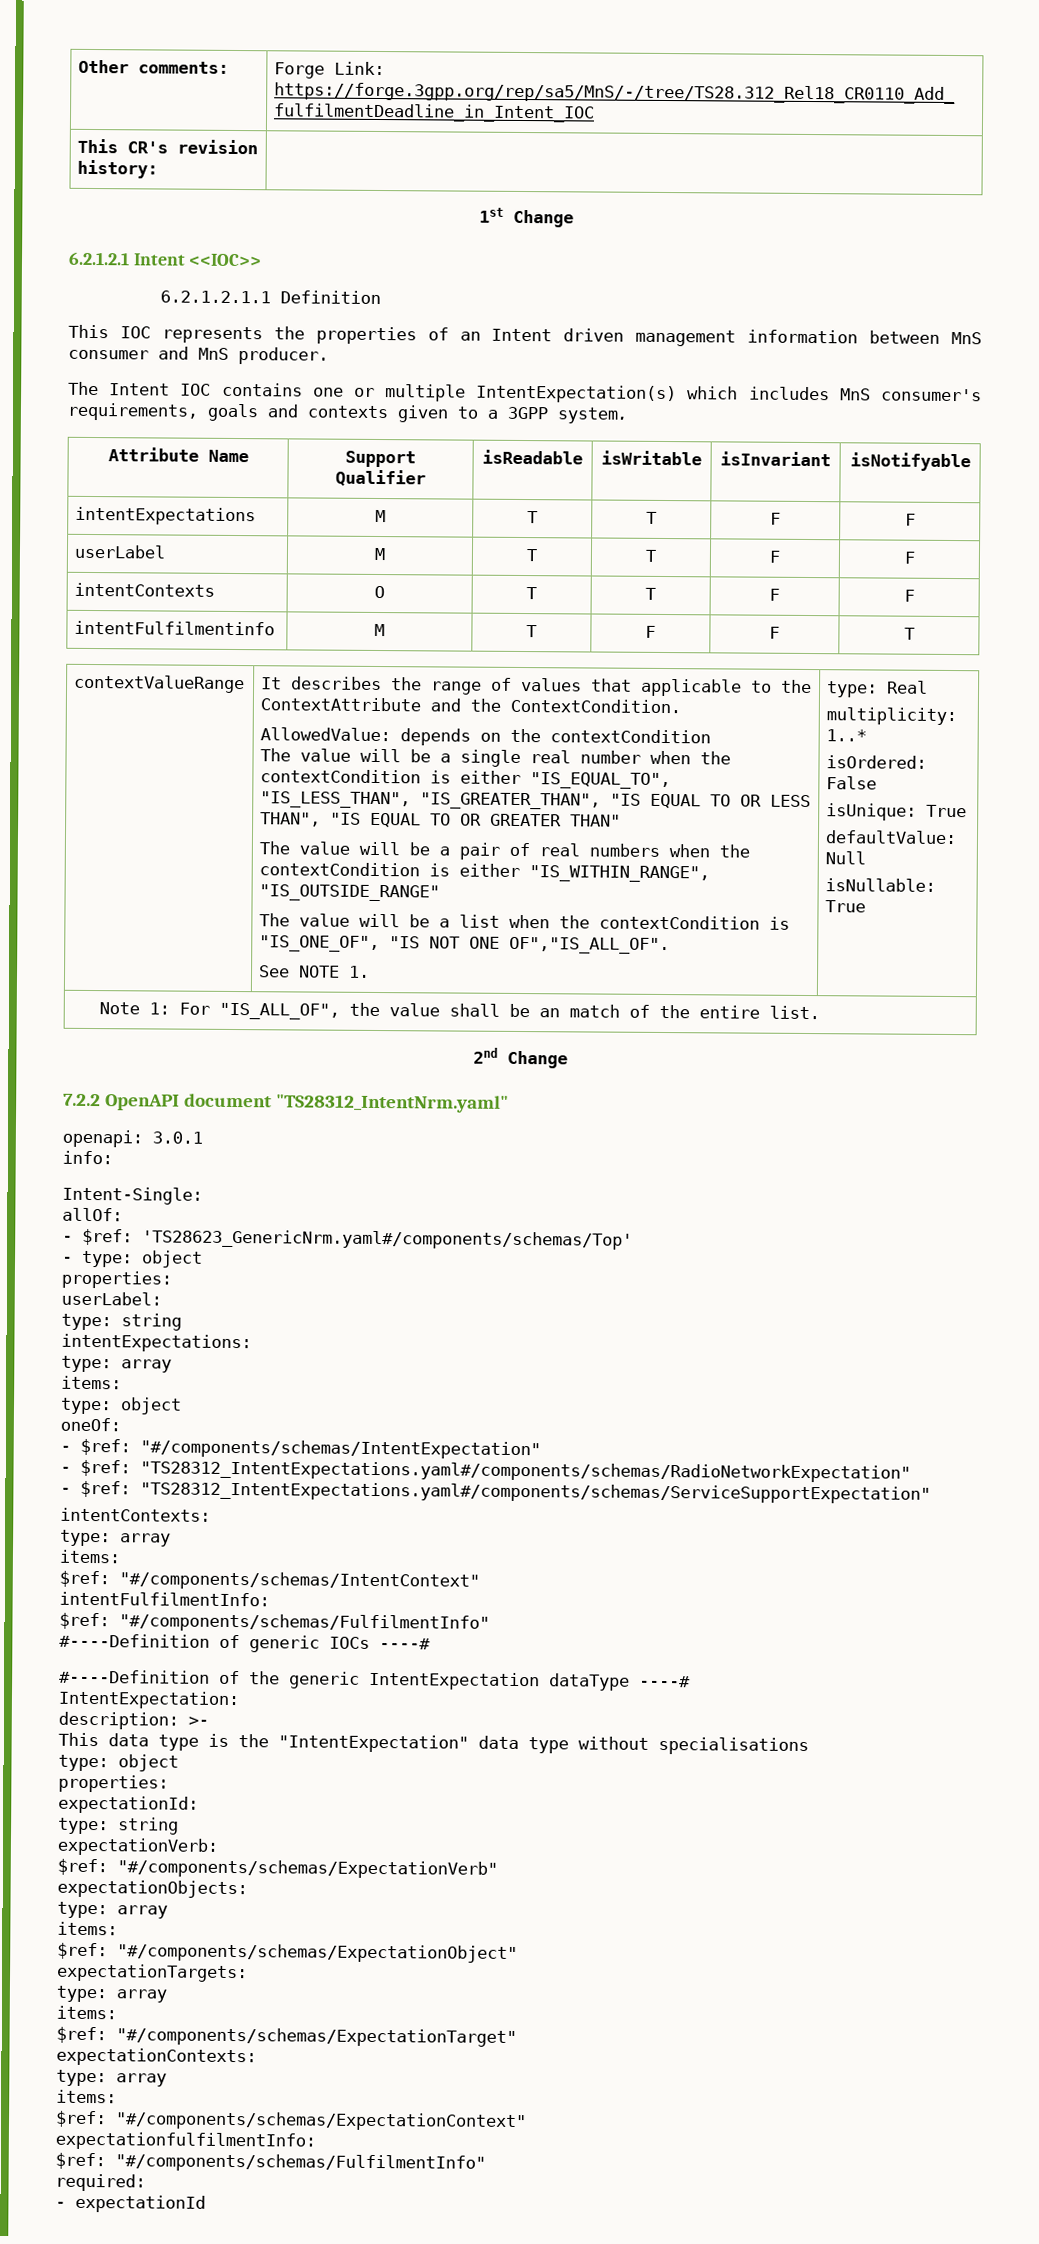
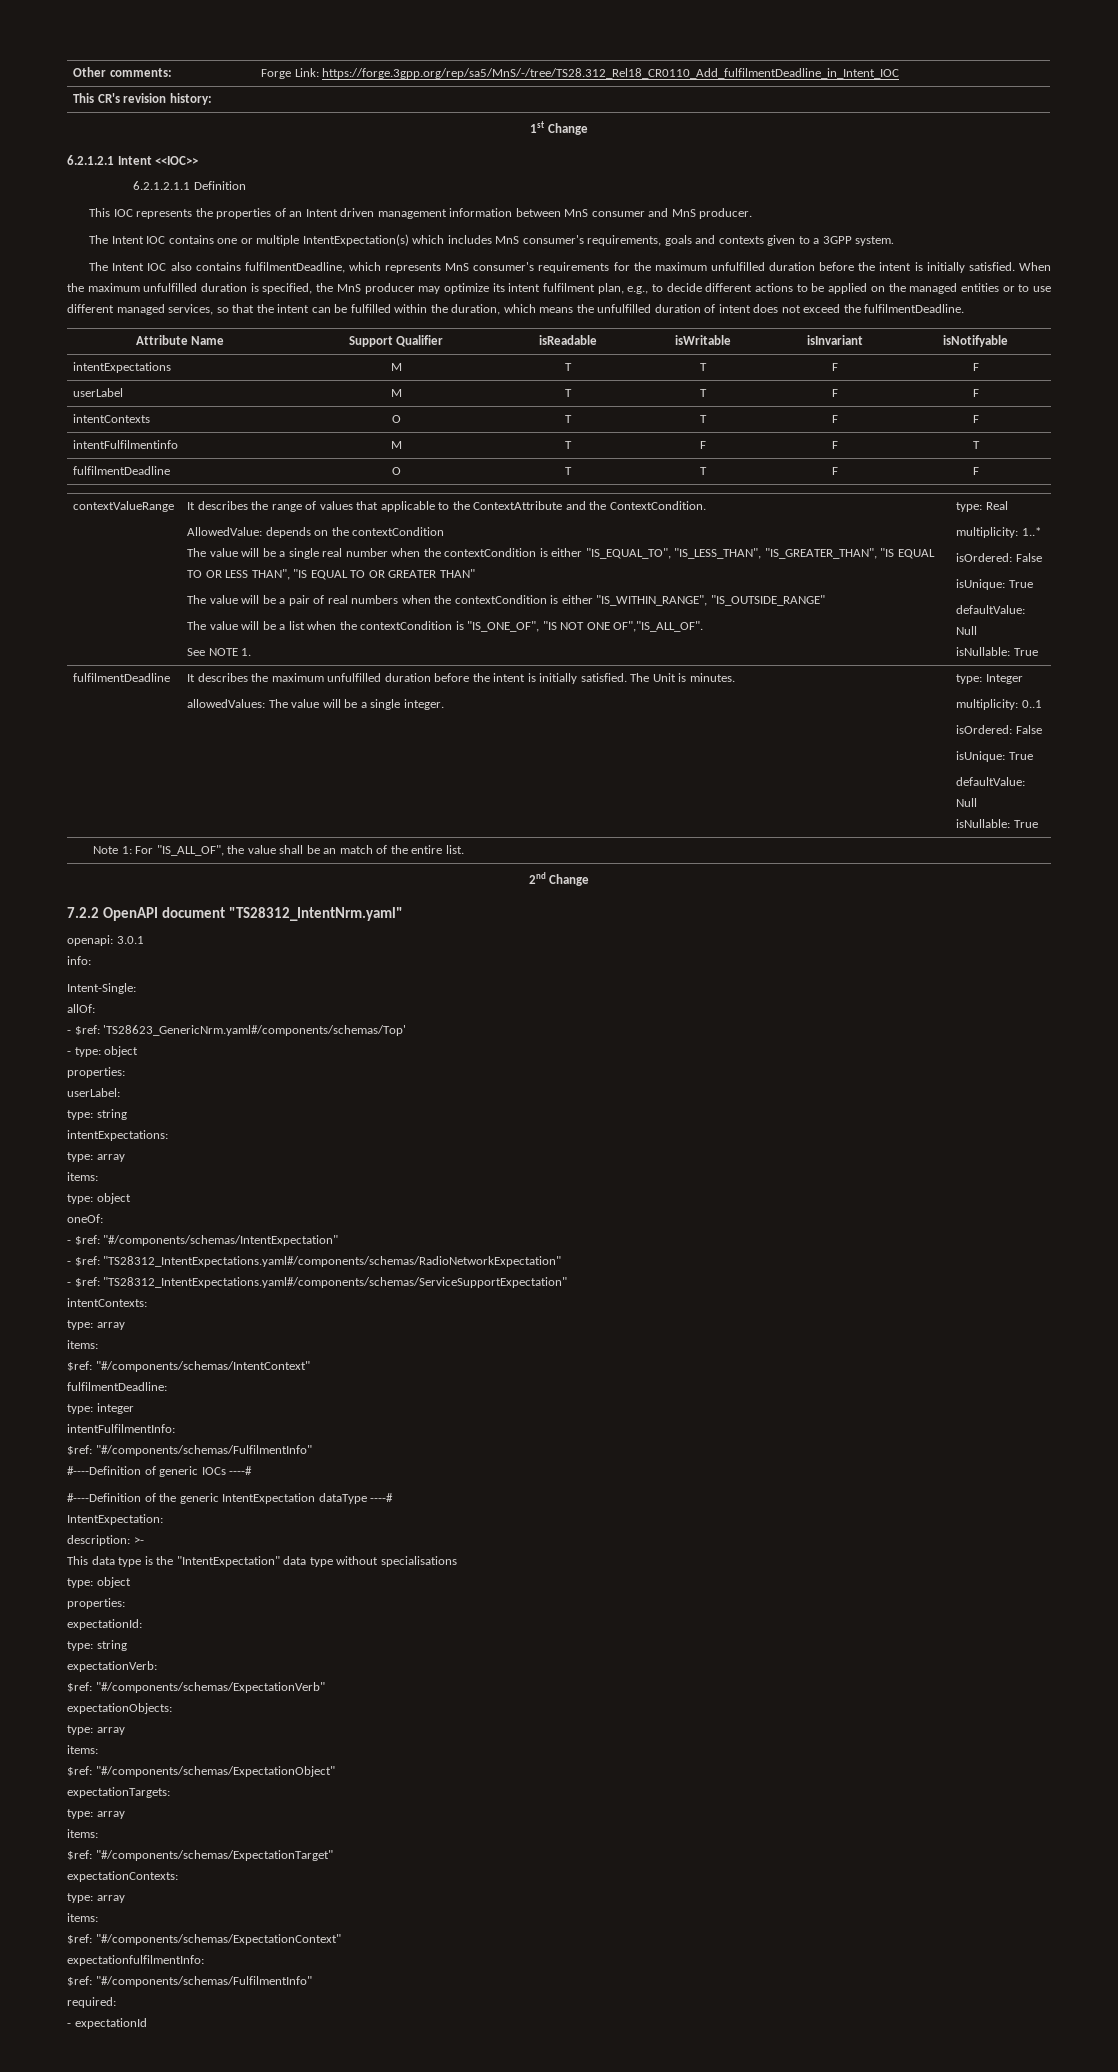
+ The Intent IOC also contains fulfilmentDeadline, which represents MnS consumer's requirements for the maximum unfulfilled duration before the intent is initially satisfied. When the maximum unfulfilled duration is specified, the MnS producer may optimize its intent fulfilment plan, e.g., to decide different actions to be applied on the managed entities or to use different managed services, so that the intent can be fulfilled within the duration, which means the unfulfilled duration of intent does not exceed the fulfilmentDeadline.
+ fulfilmentDeadline | O | T | T | F | F
+ fulfilmentDeadline | It describes the maximum unfulfilled duration before the intent is initially satisfied. The Unit is minutes.
+ allowedValues: The value will be a single integer. | type: Integer
+ multiplicity: 0..1
+ isOrdered: False
+ isUnique: True
+ defaultValue: Null
+ isNullable: True
+ fulfilmentDeadline:
+ type: integer

